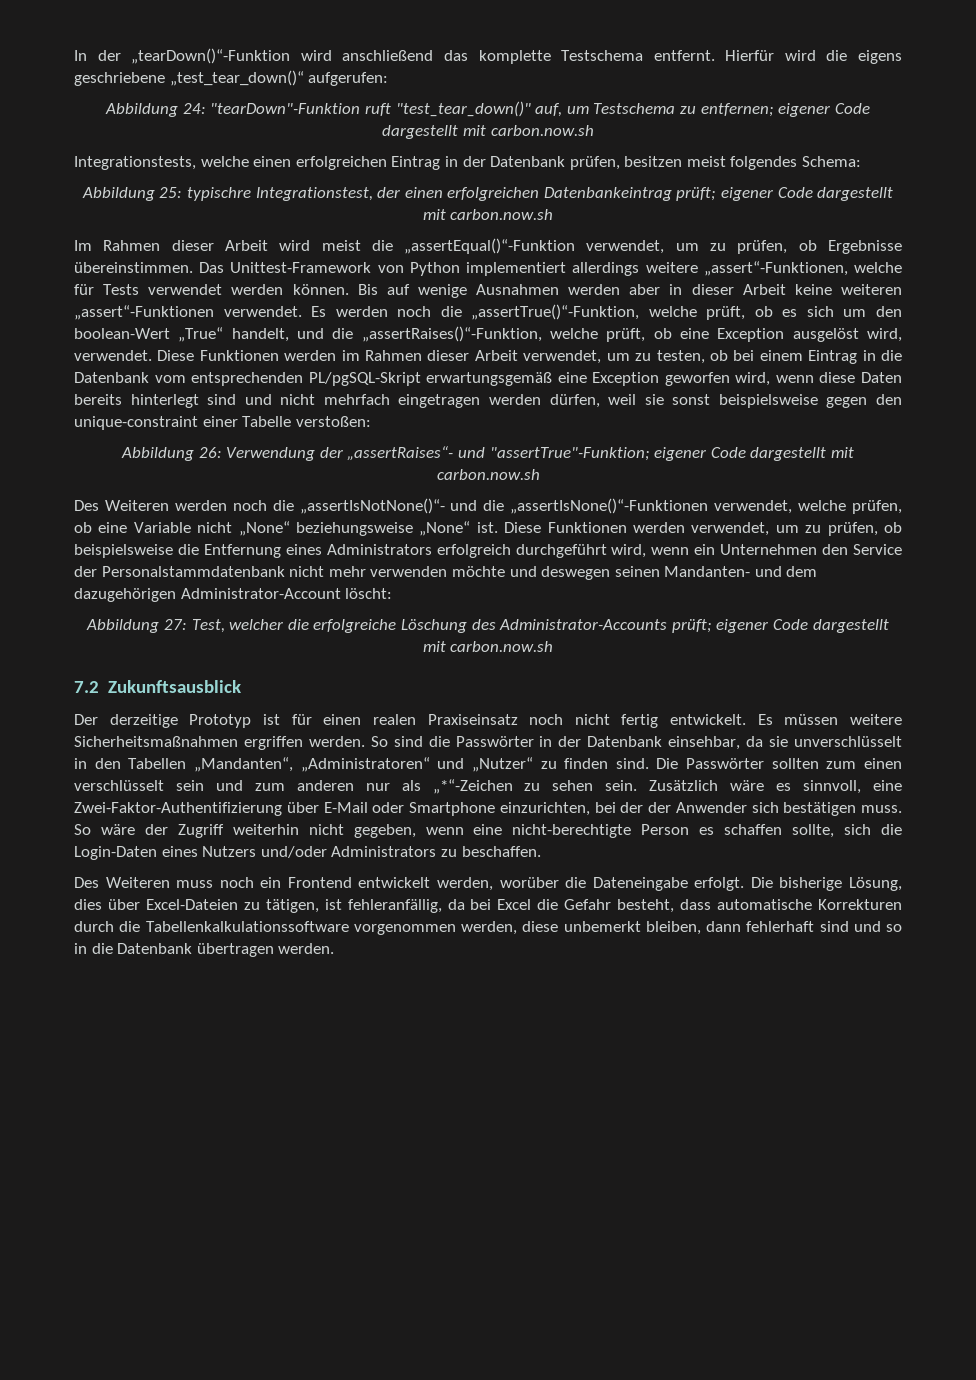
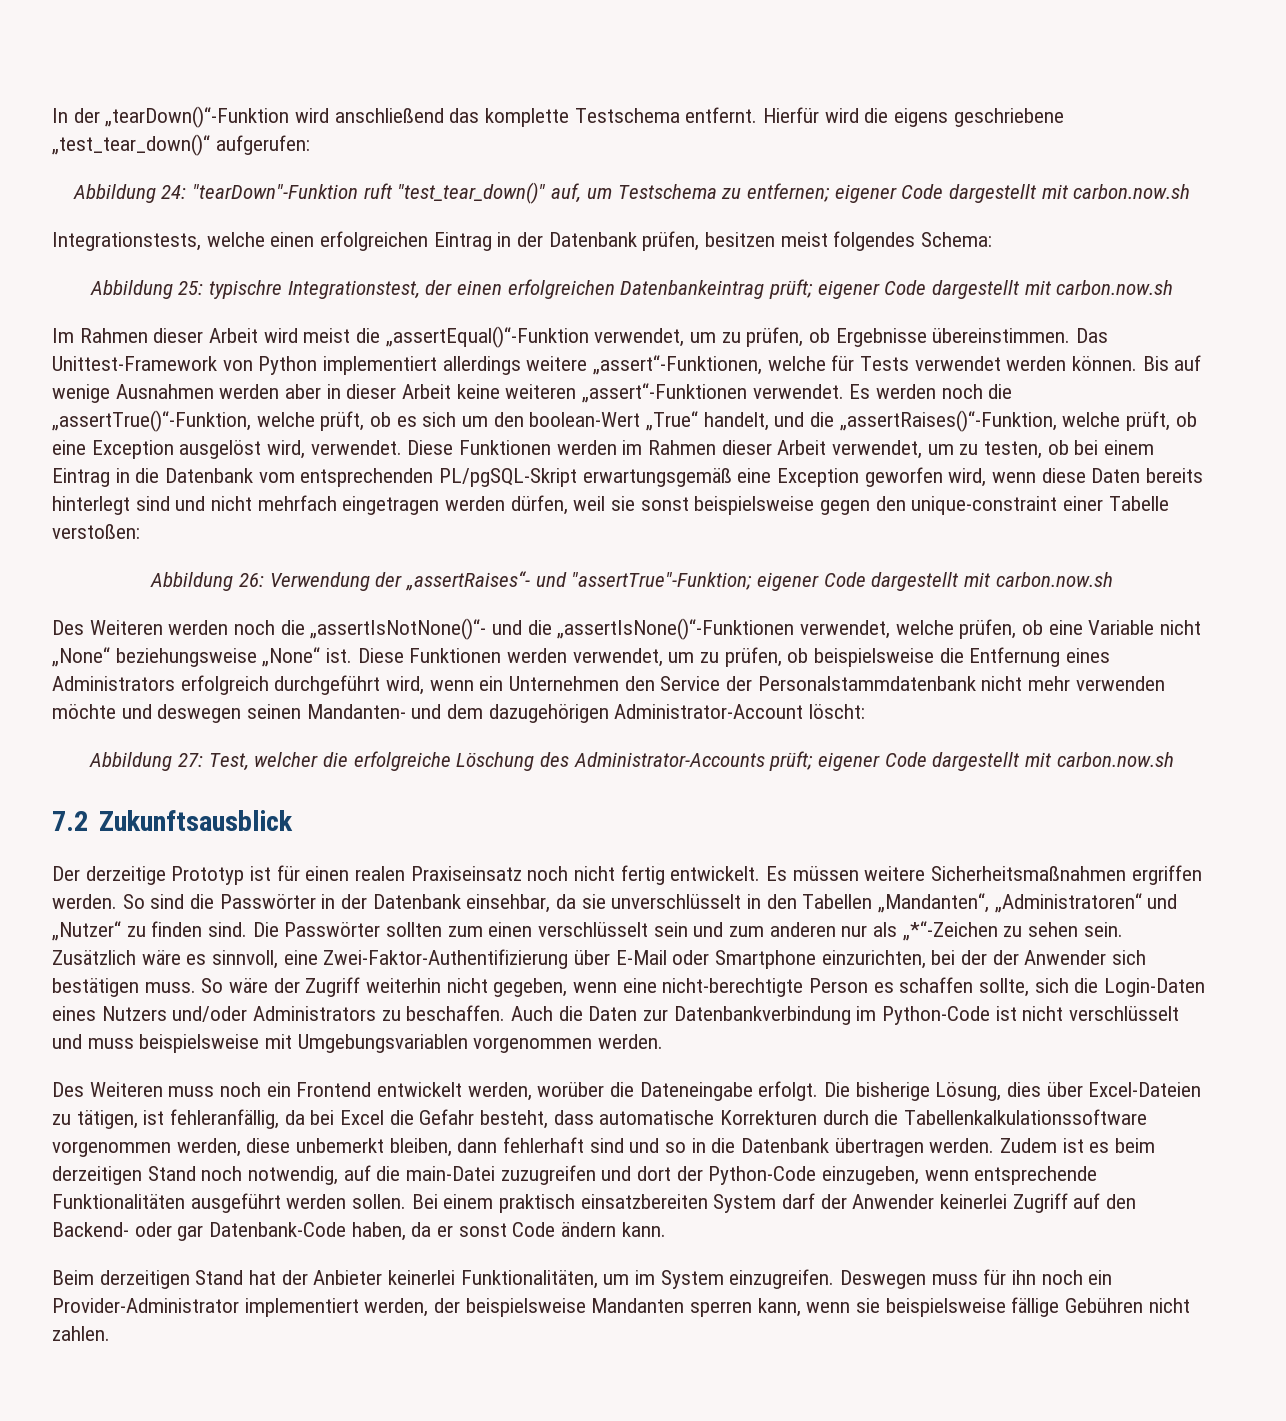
+ Auch die Daten zur Datenbankverbindung im Python-Code ist nicht verschlüsselt und muss beispielsweise mit Umgebungsvariablen vorgenommen werden.
+ Zudem ist es beim derzeitigen Stand noch notwendig, auf die main-Datei zuzugreifen und dort der Python-Code einzugeben, wenn entsprechende Funktionalitäten ausgeführt werden sollen. Bei einem praktisch einsatzbereiten System darf der Anwender keinerlei Zugriff auf den Backend- oder gar Datenbank-Code haben, da er sonst Code ändern kann.
+ Beim derzeitigen Stand hat der Anbieter keinerlei Funktionalitäten, um im System einzugreifen. Deswegen muss für ihn noch ein Provider-Administrator implementiert werden, der beispielsweise Mandanten sperren kann, wenn sie beispielsweise fällige Gebühren nicht zahlen.

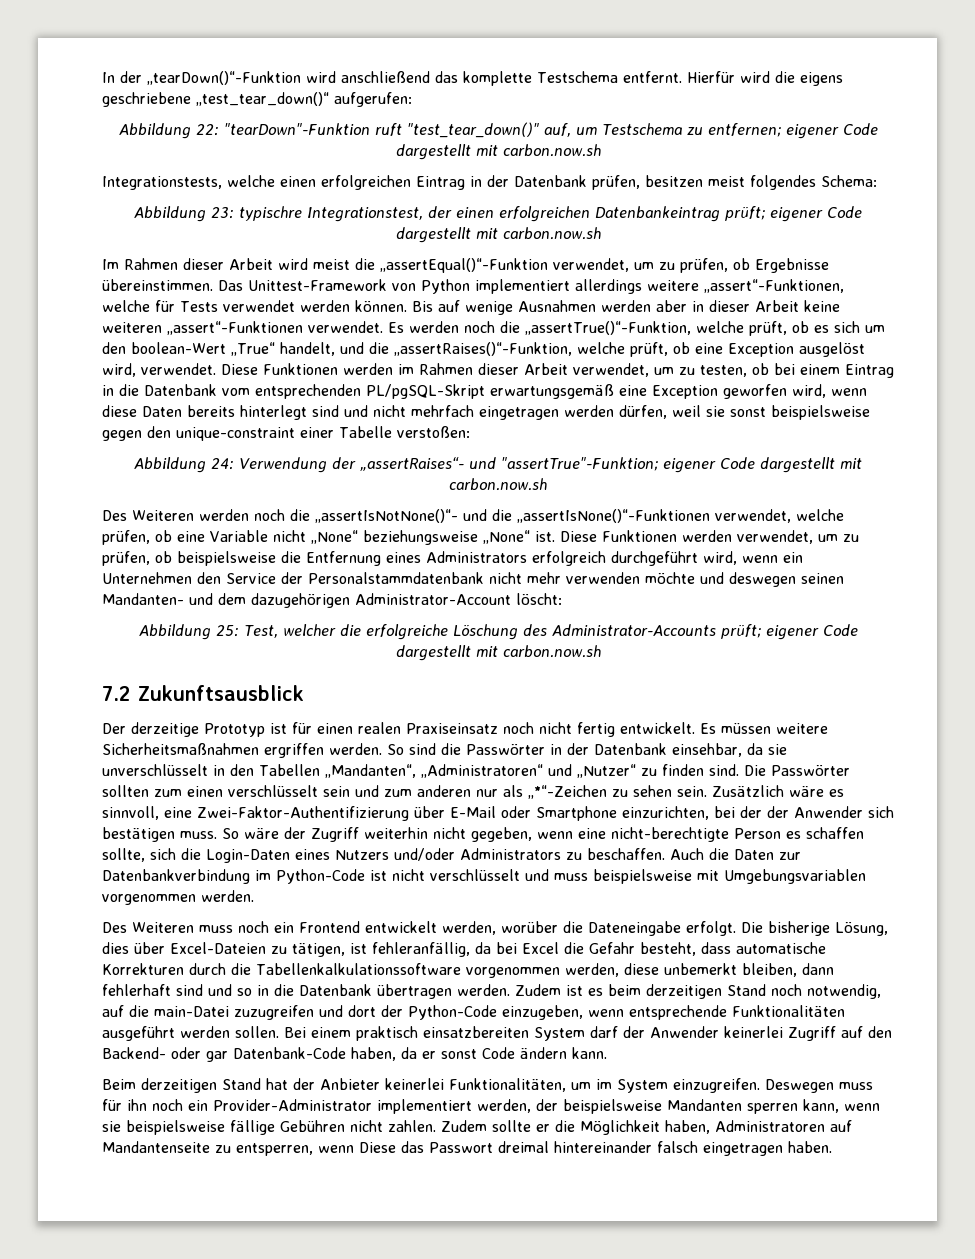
- Abbildung 24: "tearDown"-Funktion ruft "test_tear_down()" auf, um Testschema zu entfernen; eigener Code dargestellt mit carbon.now.sh
+ Abbildung 22: "tearDown"-Funktion ruft "test_tear_down()" auf, um Testschema zu entfernen; eigener Code dargestellt mit carbon.now.sh
- Abbildung 25: typischre Integrationstest, der einen erfolgreichen Datenbankeintrag prüft; eigener Code dargestellt mit carbon.now.sh
+ Abbildung 23: typischre Integrationstest, der einen erfolgreichen Datenbankeintrag prüft; eigener Code dargestellt mit carbon.now.sh
- Abbildung 26: Verwendung der „assertRaises“- und "assertTrue"-Funktion; eigener Code dargestellt mit carbon.now.sh
+ Abbildung 24: Verwendung der „assertRaises“- und "assertTrue"-Funktion; eigener Code dargestellt mit carbon.now.sh
- Abbildung 27: Test, welcher die erfolgreiche Löschung des Administrator-Accounts prüft; eigener Code dargestellt mit carbon.now.sh
+ Abbildung 25: Test, welcher die erfolgreiche Löschung des Administrator-Accounts prüft; eigener Code dargestellt mit carbon.now.sh
+ Zudem sollte er die Möglichkeit haben, Administratoren auf Mandantenseite zu entsperren, wenn Diese das Passwort dreimal hintereinander falsch eingetragen haben.

